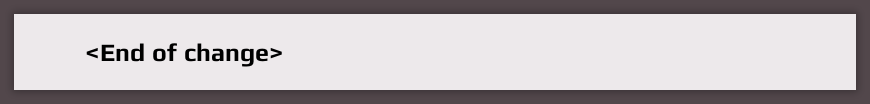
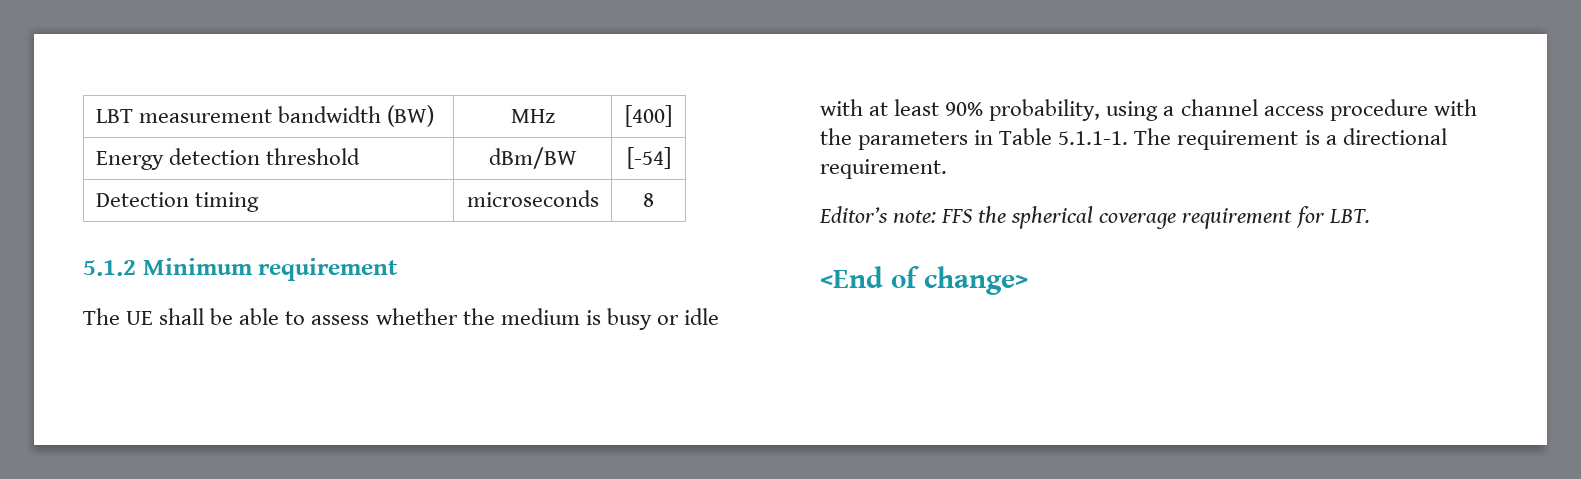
+ LBT measurement bandwidth (BW) | MHz | [400]
+ Energy detection threshold | dBm/BW | [-54]
+ Detection timing | microseconds | 8
+ 5.1.2 Minimum requirement
+ The UE shall be able to assess whether the medium is busy or idle with at least 90% probability, using a channel access procedure with the parameters in Table 5.1.1-1. The requirement is a directional requirement.
+ Editor’s note: FFS the spherical coverage requirement for LBT.

